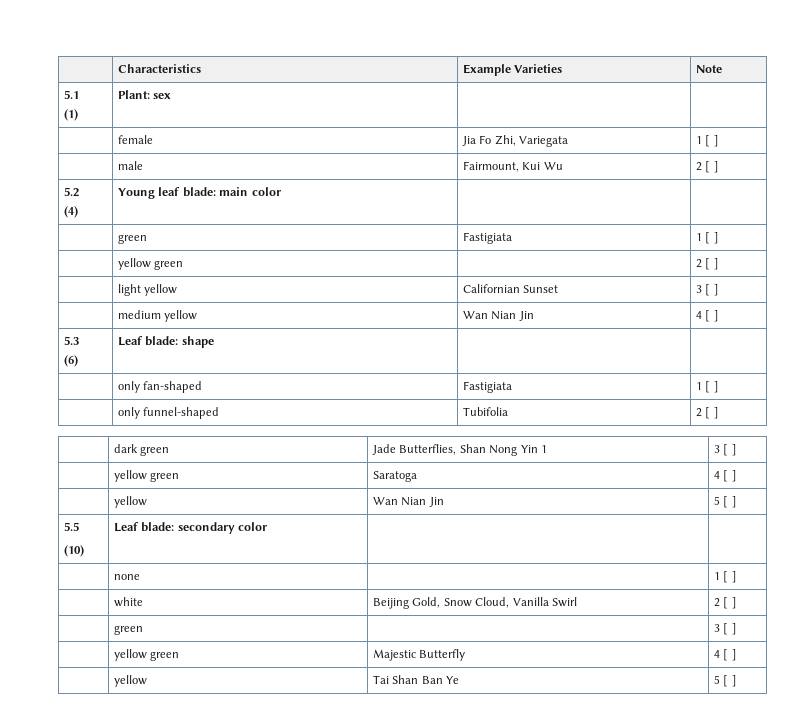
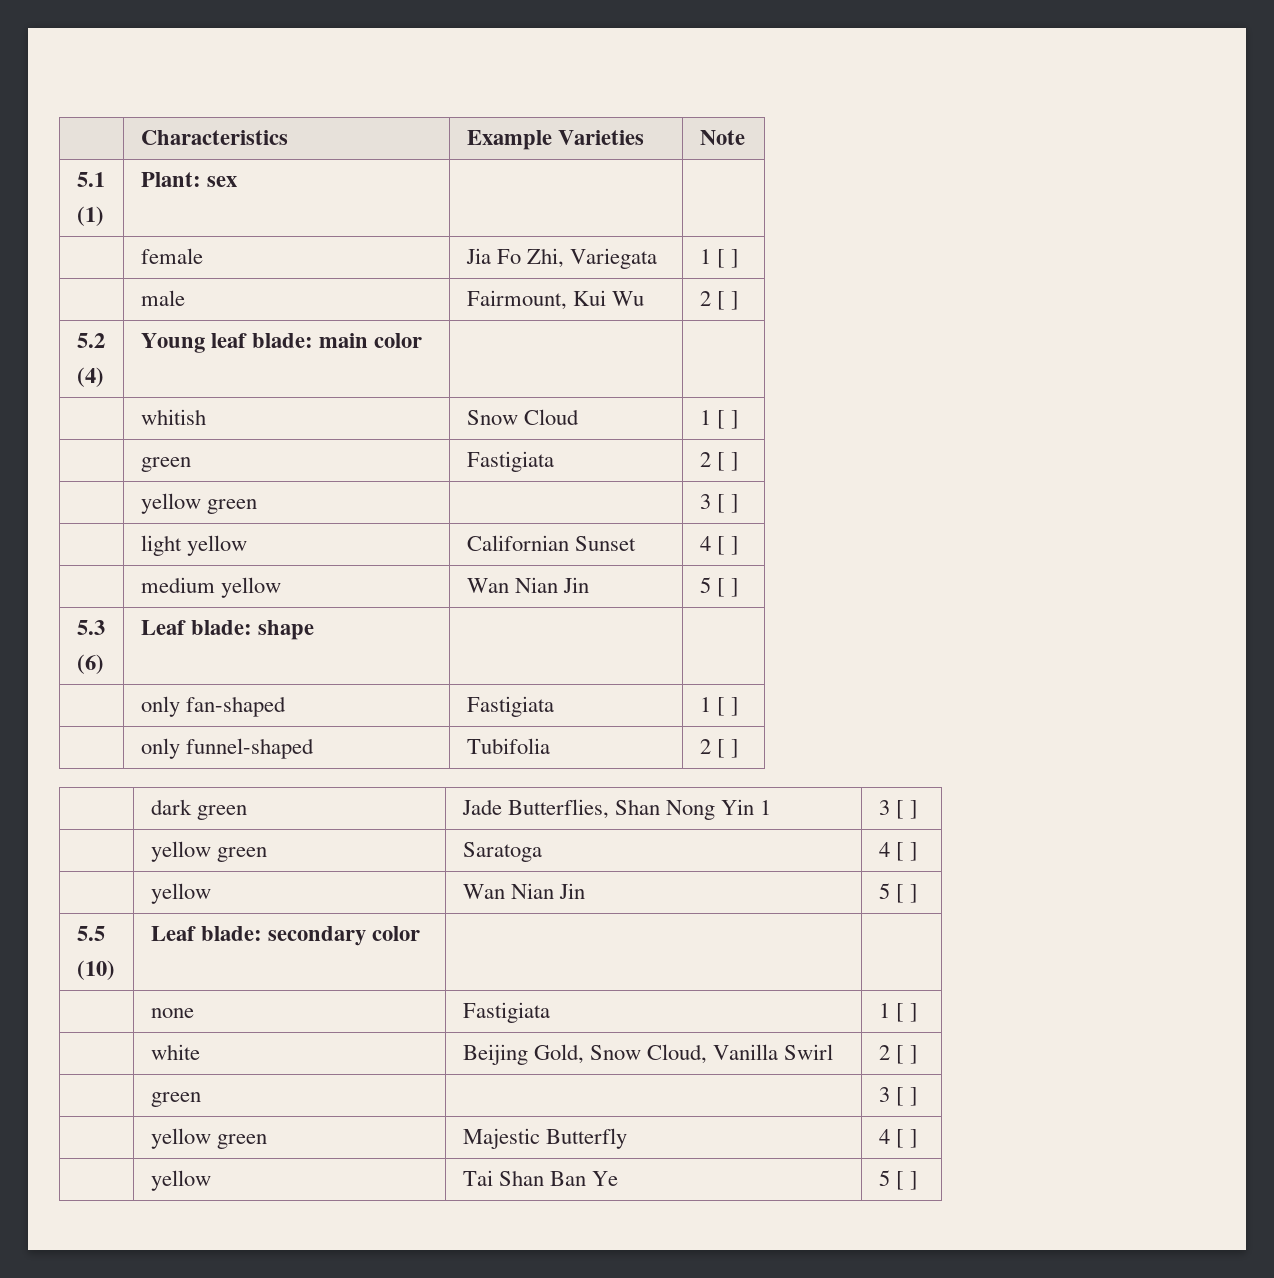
+ | whitish | Snow Cloud | 1 [ ]
- | green | Fastigiata | 1 [ ]
+ | green | Fastigiata | 2 [ ]
- | yellow green | | 2 [ ]
+ | yellow green | | 3 [ ]
- | light yellow | Californian Sunset | 3 [ ]
+ | light yellow | Californian Sunset | 4 [ ]
- | medium yellow | Wan Nian Jin | 4 [ ]
+ | medium yellow | Wan Nian Jin | 5 [ ]
- | none | | 1 [ ]
+ | none | Fastigiata | 1 [ ]

